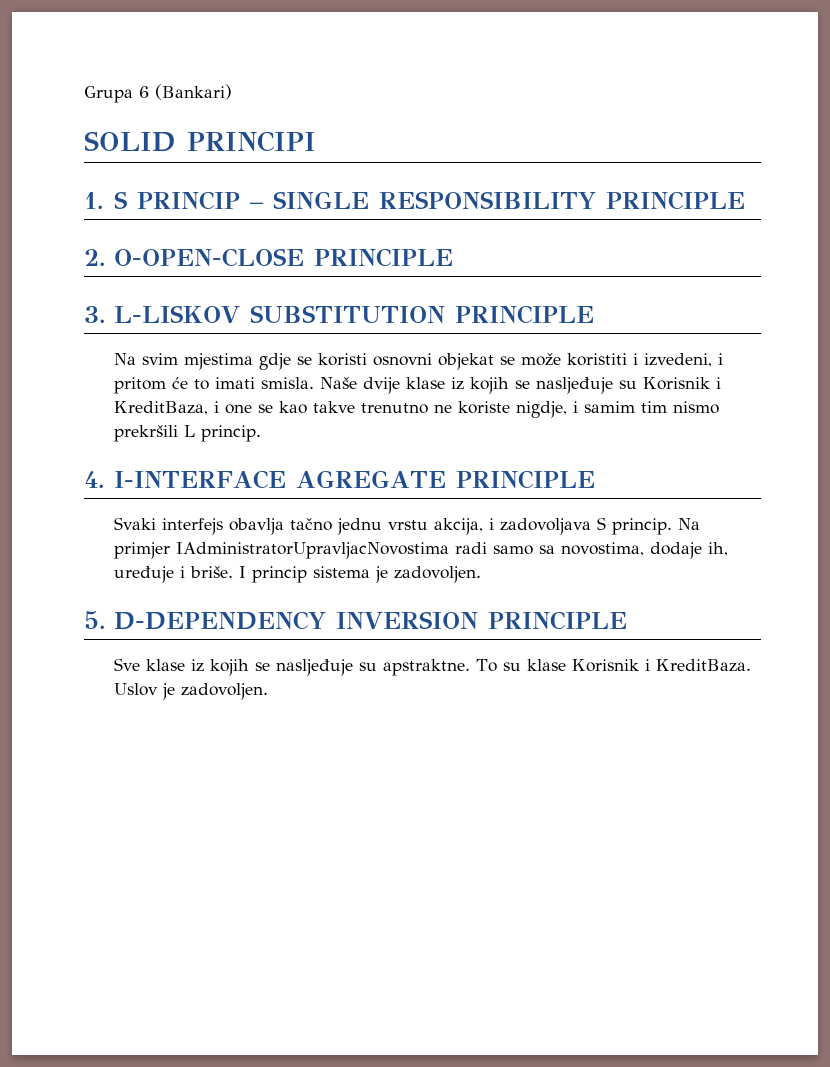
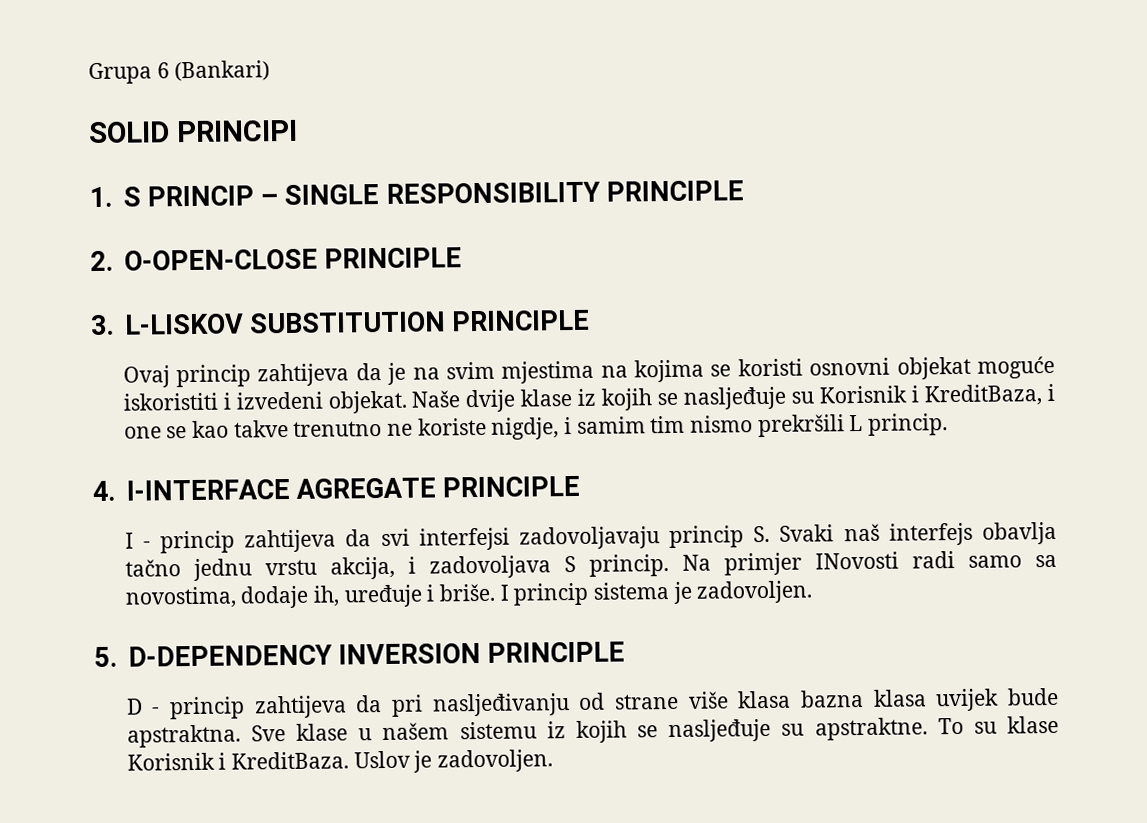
- Na svim mjestima gdje se koristi osnovni objekat se može koristiti i izvedeni, i pritom će to imati smisla.
+ Ovaj princip zahtijeva da je na svim mjestima na kojima se koristi osnovni objekat moguće iskoristiti i izvedeni objekat.
- Svaki interfejs obavlja tačno jednu vrstu akcija, i zadovoljava S princip.
+ I - princip zahtijeva da svi interfejsi zadovoljavaju princip S. Svaki naš interfejs obavlja tačno jednu vrstu akcija, i zadovoljava S princip.
- Na primjer IAdministratorUpravljacNovostima radi samo sa novostima, dodaje ih, uređuje i briše.
+ Na primjer INovosti radi samo sa novostima, dodaje ih, uređuje i briše.
- Sve klase iz kojih se nasljeđuje su apstraktne.
+ D - princip zahtijeva da pri nasljeđivanju od strane više klasa bazna klasa uvijek bude apstraktna. Sve klase u našem sistemu iz kojih se nasljeđuje su apstraktne.

